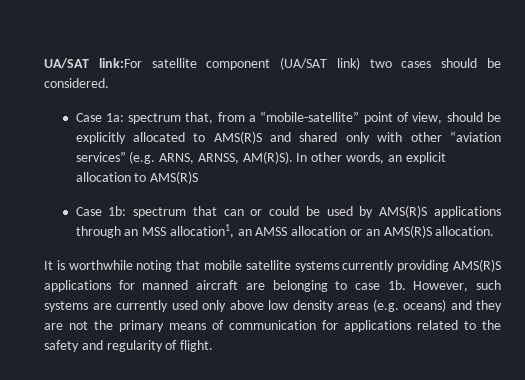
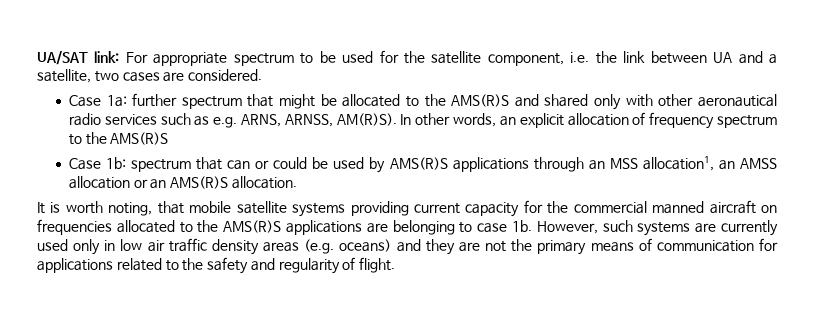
- UA/SAT link:For satellite component (UA/SAT link) two cases should be considered.
- Case 1a: spectrum that, from a “mobile-satellite” point of view, should be explicitly allocated to AMS(R)S and shared only with other “aviation services” (e.g. ARNS, ARNSS, AM(R)S).
+ UA/SAT link: For appropriate spectrum to be used for the satellite component, i.e. the link between UA and a satellite, two cases are considered.
+ Case 1a: further spectrum that might be allocated to the AMS(R)S and shared only with other aeronautical radio services such as e.g. ARNS, ARNSS, AM(R)S).
- In other words, an explicit allocation to AMS(R)S
+ In other words, an explicit allocation of frequency spectrum to the AMS(R)S
- It is worthwhile noting that mobile satellite systems currently providing AMS(R)S applications for manned aircraft are belonging to case 1b.
+ It is worth noting, that mobile satellite systems providing current capacity for the commercial manned aircraft on frequencies allocated to the AMS(R)S applications are belonging to case 1b.
- However, such systems are currently used only above low density areas (e.g. oceans) and they are not the primary means of communication for applications related to the safety and regularity of flight.
+ However, such systems are currently used only in low air traffic density areas (e.g. oceans) and they are not the primary means of communication for applications related to the safety and regularity of flight.

